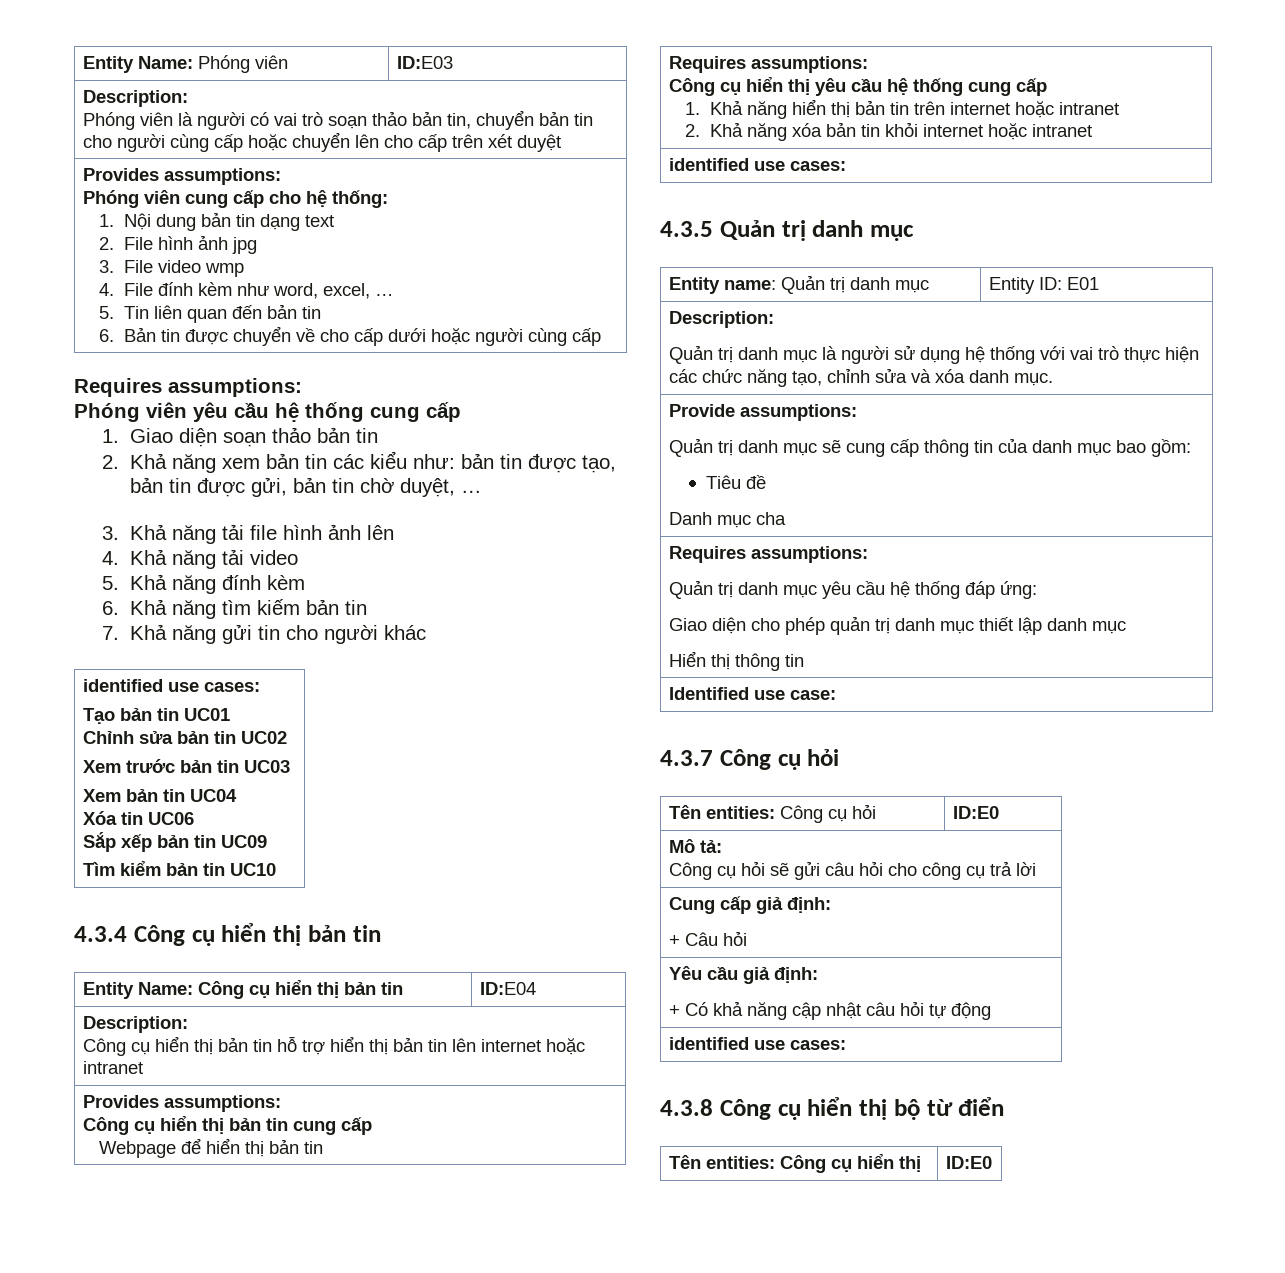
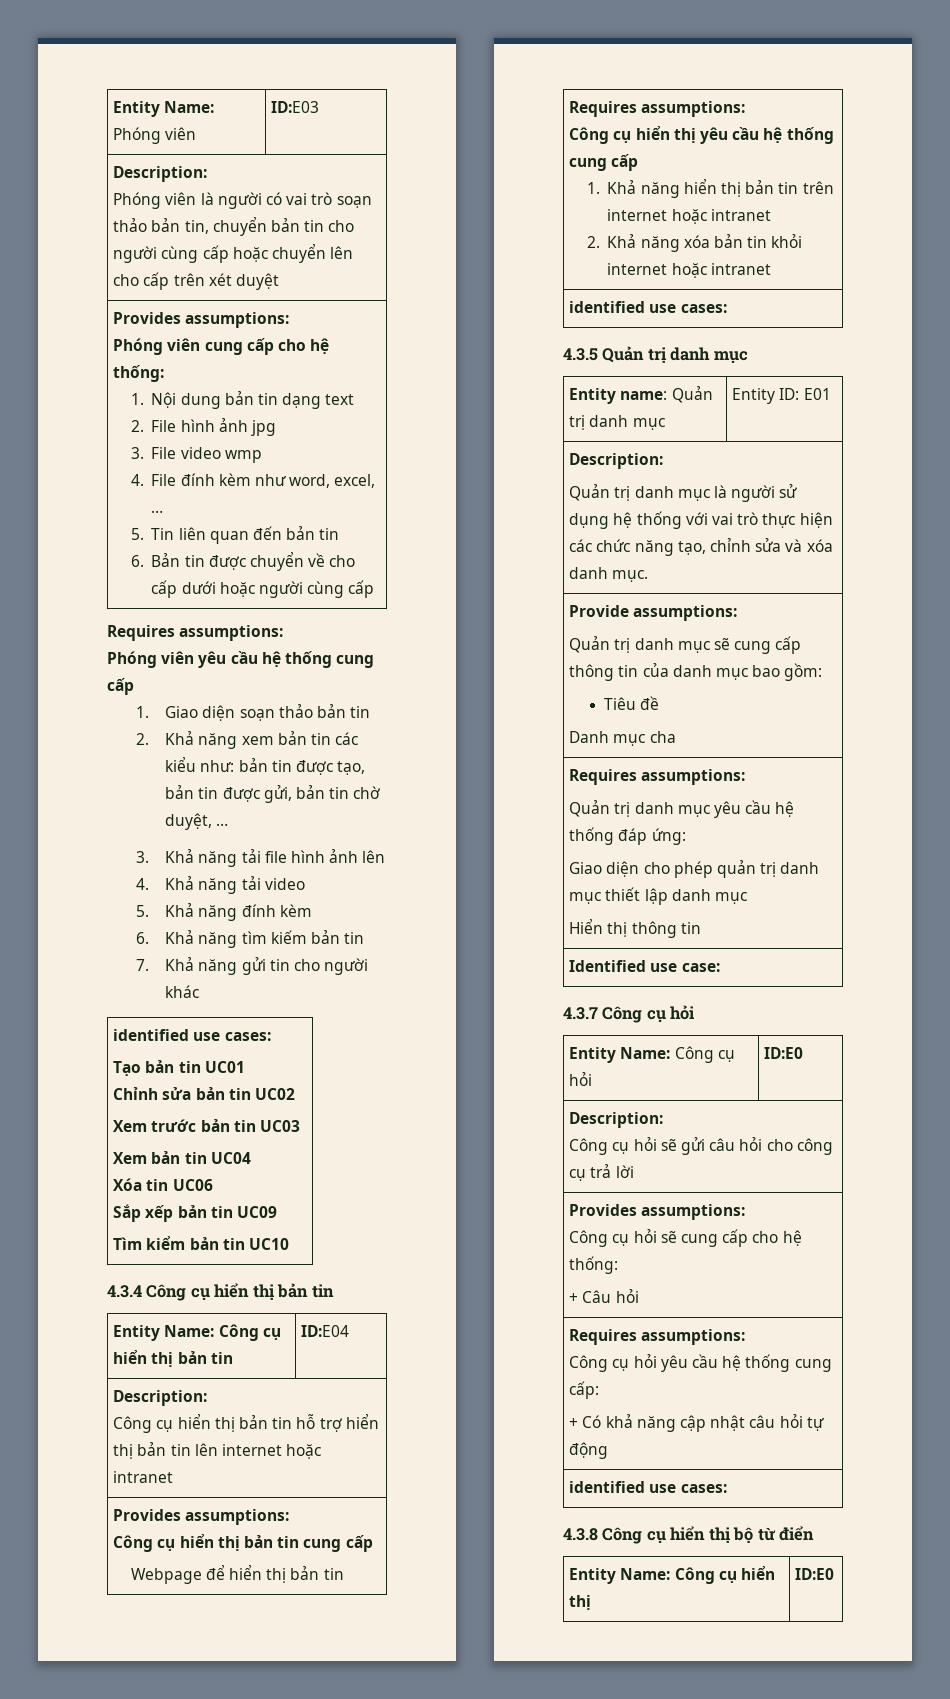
- Tên entities: Công cụ hỏi | ID:E0
- Mô tả:
+ Entity Name: Công cụ hỏi | ID:E0
+ Description:
  Công cụ hỏi sẽ gửi câu hỏi cho công cụ trả lời
- Cung cấp giả định:
+ Provides assumptions:
+ Công cụ hỏi sẽ cung cấp cho hệ thống:
  + Câu hỏi
- Yêu cầu giả định:
+ Requires assumptions:
+ Công cụ hỏi yêu cầu hệ thống cung cấp:
- Tên entities: Công cụ hiển thị | ID:E0
+ Entity Name: Công cụ hiển thị | ID:E0

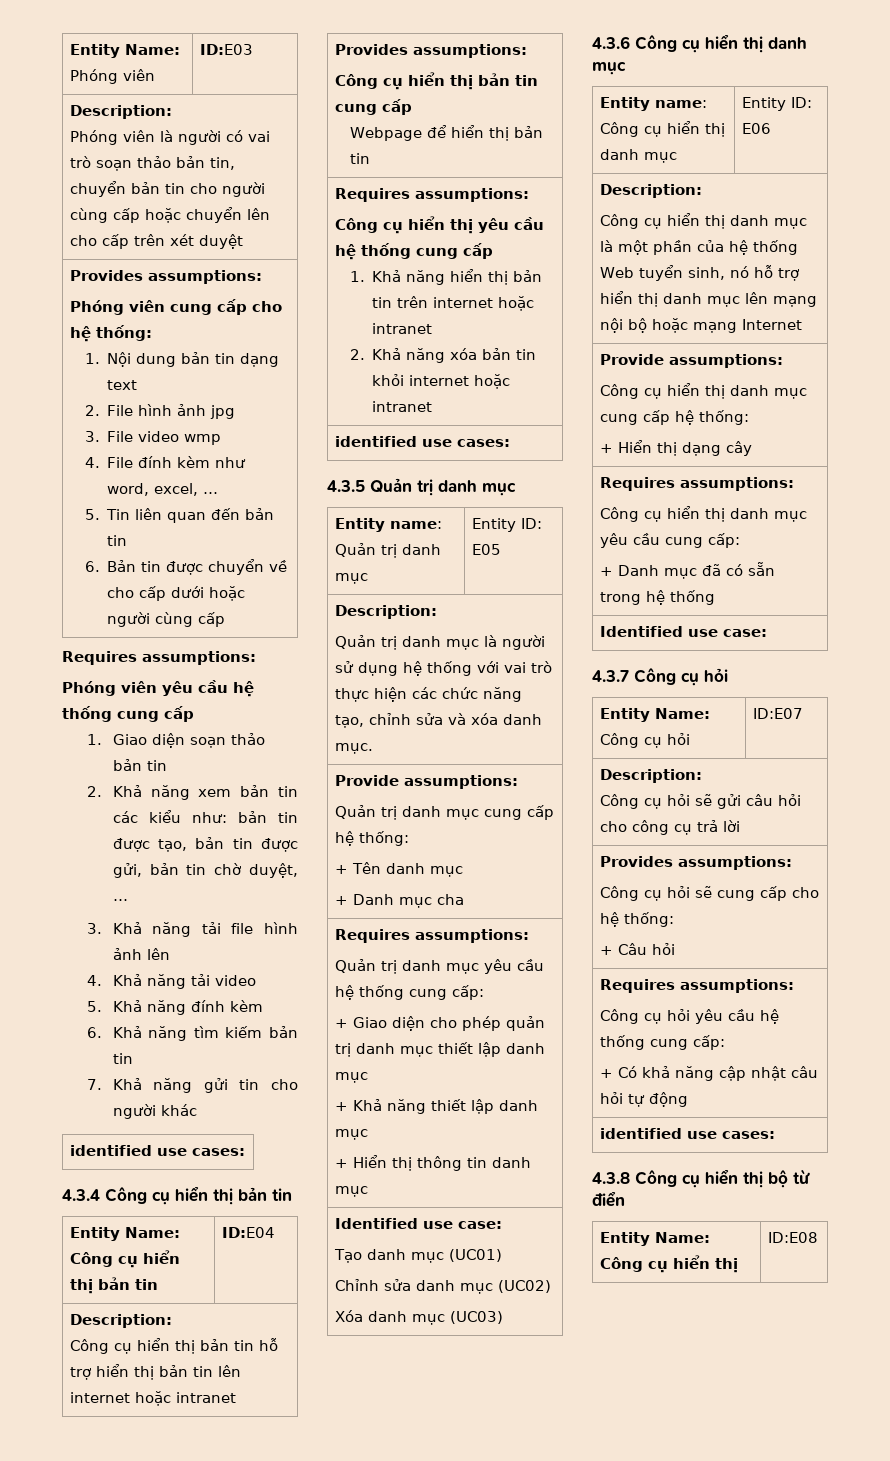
  7. Khả năng gửi tin cho người khác
  identified use cases:
- Tạo bản tin UC01
- Chỉnh sửa bản tin UC02
- Xem trước bản tin UC03
- Xem bản tin UC04
- Xóa tin UC06
- Sắp xếp bản tin UC09
- Tìm kiểm bản tin UC10
- Entity name: Quản trị danh mục | Entity ID: E01
+ Entity name: Quản trị danh mục | Entity ID: E05
  Description:
  Quản trị danh mục là người sử dụng hệ thống với vai trò thực hiện các chức năng tạo, chỉnh sửa và xóa danh mục.
  Provide assumptions:
- Quản trị danh mục sẽ cung cấp thông tin của danh mục bao gồm:
- Tiêu đề
- Danh mục cha
+ Quản trị danh mục cung cấp hệ thống:
+ + Tên danh mục
+ + Danh mục cha
  Requires assumptions:
- Quản trị danh mục yêu cầu hệ thống đáp ứng:
- Giao diện cho phép quản trị danh mục thiết lập danh mục
- Hiển thị thông tin
+ Quản trị danh mục yêu cầu hệ thống cung cấp:
+ + Giao diện cho phép quản trị danh mục thiết lập danh mục
+ + Khả năng thiết lập danh mục
+ + Hiển thị thông tin danh mục
+ Identified use case:
+ Tạo danh mục (UC01)
+ Chỉnh sửa danh mục (UC02)
+ Xóa danh mục (UC03)
+ 4.3.6 Công cụ hiển thị danh mục
+ Entity name: Công cụ hiển thị danh mục | Entity ID: E06
+ Description:
+ Công cụ hiển thị danh mục là một phần của hệ thống Web tuyển sinh, nó hỗ trợ hiển thị danh mục lên mạng nội bộ hoặc mạng Internet
+ Provide assumptions:
+ Công cụ hiển thị danh mục cung cấp hệ thống:
+ + Hiển thị dạng cây
+ Requires assumptions:
+ Công cụ hiển thị danh mục yêu cầu cung cấp:
+ + Danh mục đã có sẵn trong hệ thống
- Entity Name: Công cụ hỏi | ID:E0
+ Entity Name: Công cụ hỏi | ID:E07
- Entity Name: Công cụ hiển thị | ID:E0
+ Entity Name: Công cụ hiển thị | ID:E08

